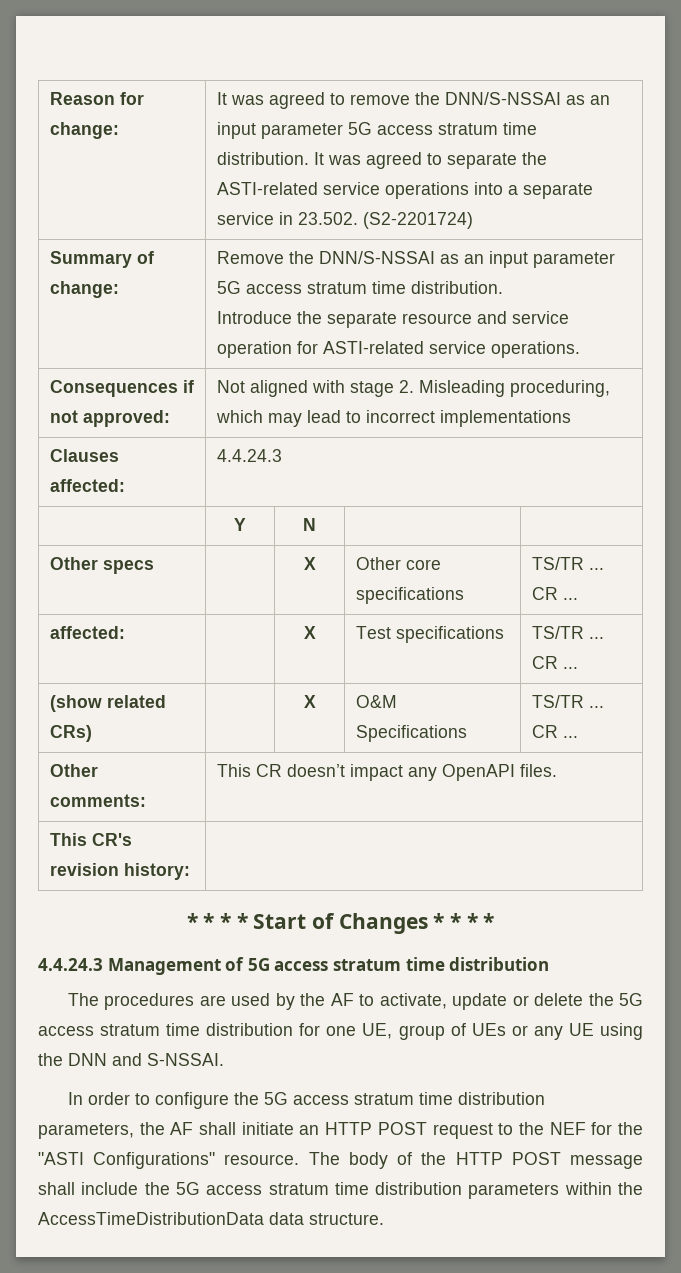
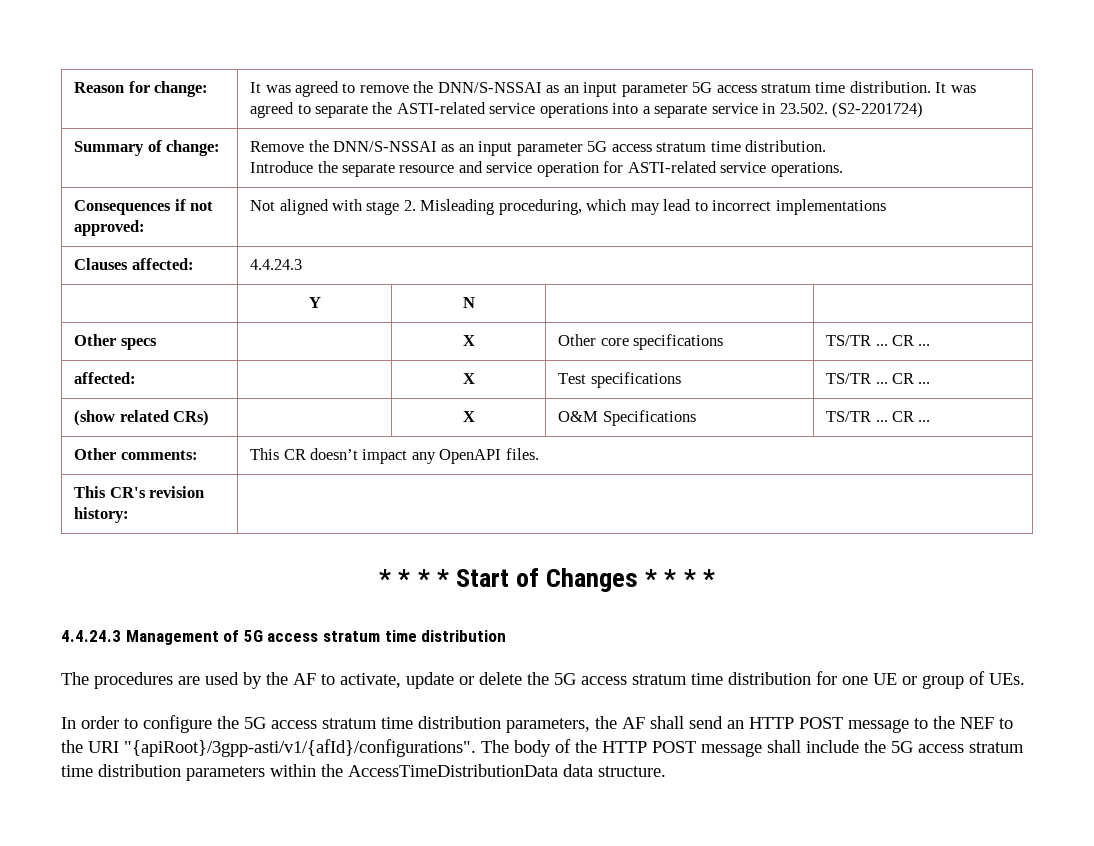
- The procedures are used by the AF to activate, update or delete the 5G access stratum time distribution for one UE, group of UEs or any UE using the DNN and S-NSSAI.
+ The procedures are used by the AF to activate, update or delete the 5G access stratum time distribution for one UE or group of UEs.
- In order to configure the 5G access stratum time distribution parameters, the AF shall initiate an HTTP POST request to the NEF for the "ASTI Configurations" resource.
+ In order to configure the 5G access stratum time distribution parameters, the AF shall send an HTTP POST message to the NEF to the URI "{apiRoot}/3gpp-asti/v1/{afId}/configurations".

